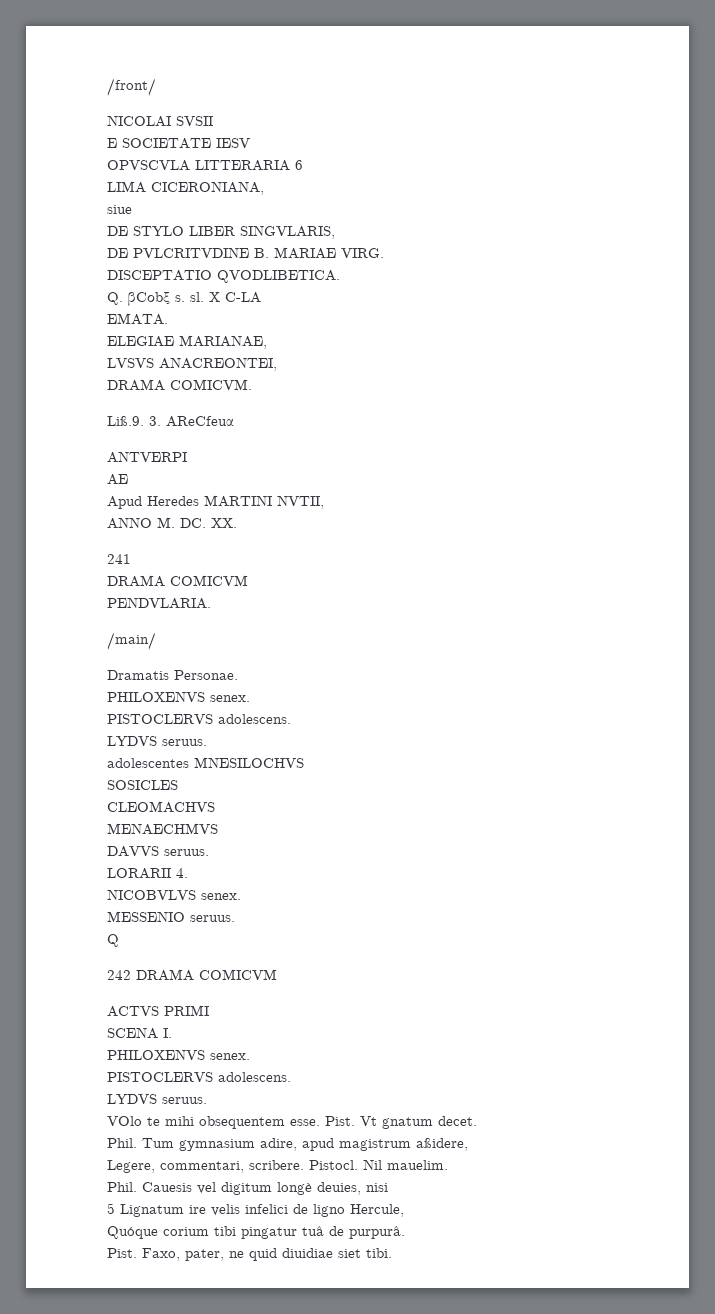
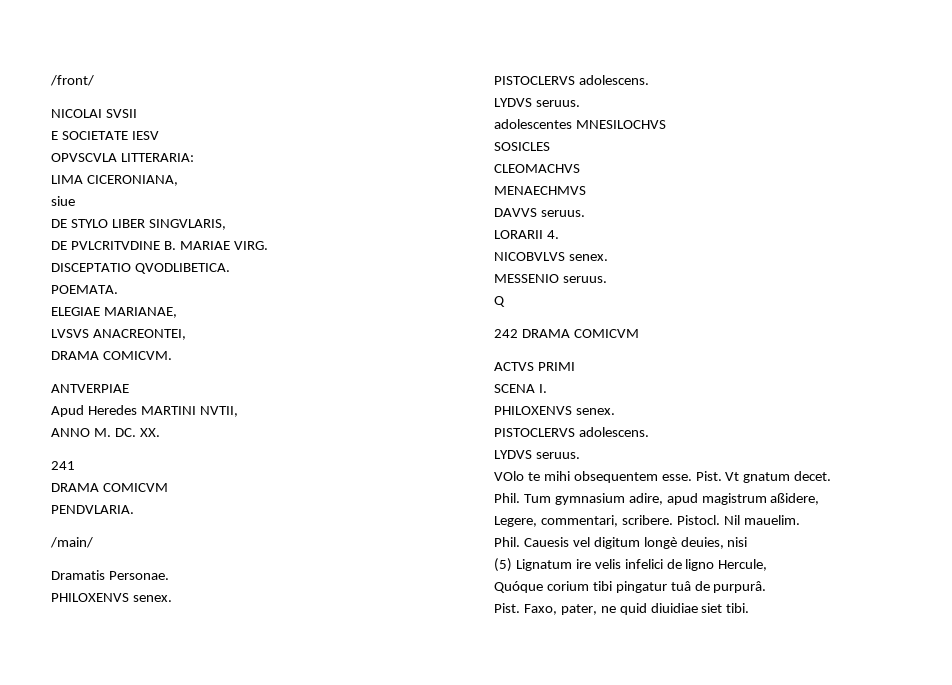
- OPVSCVLA LITTERARIA 6
+ OPVSCVLA LITTERARIA:
- Q. βCοbξ s. sl. X C-LA
- EMATA.
+ POEMATA.
- Liß.9. 3. AReCfeuα
- ANTVERPI
- AE
+ ANTVERPIAE
- 5 Lignatum ire velis infelici de ligno Hercule,
+ (5) Lignatum ire velis infelici de ligno Hercule,

